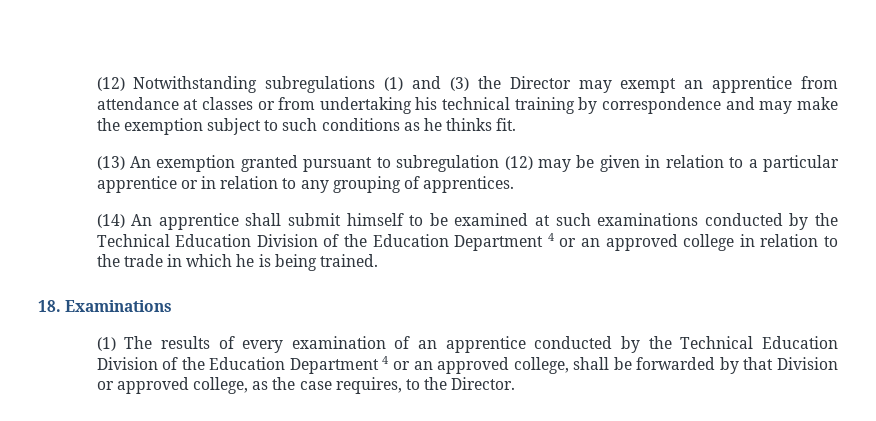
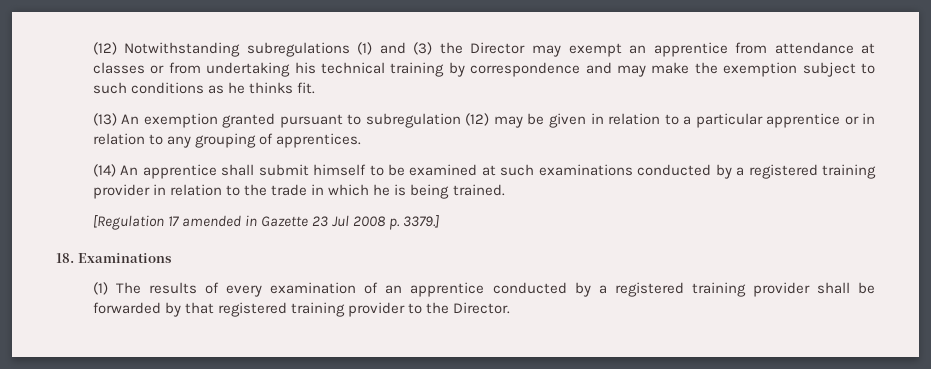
- (14) An apprentice shall submit himself to be examined at such examinations conducted by the Technical Education Division of the Education Department 4 or an approved college in relation to the trade in which he is being trained.
+ (14) An apprentice shall submit himself to be examined at such examinations conducted by a registered training provider in relation to the trade in which he is being trained.
+ [Regulation 17 amended in Gazette 23 Jul 2008 p. 3379.]
- (1) The results of every examination of an apprentice conducted by the Technical Education Division of the Education Department 4 or an approved college, shall be forwarded by that Division or approved college, as the case requires, to the Director.
+ (1) The results of every examination of an apprentice conducted by a registered training provider shall be forwarded by that registered training provider to the Director.

